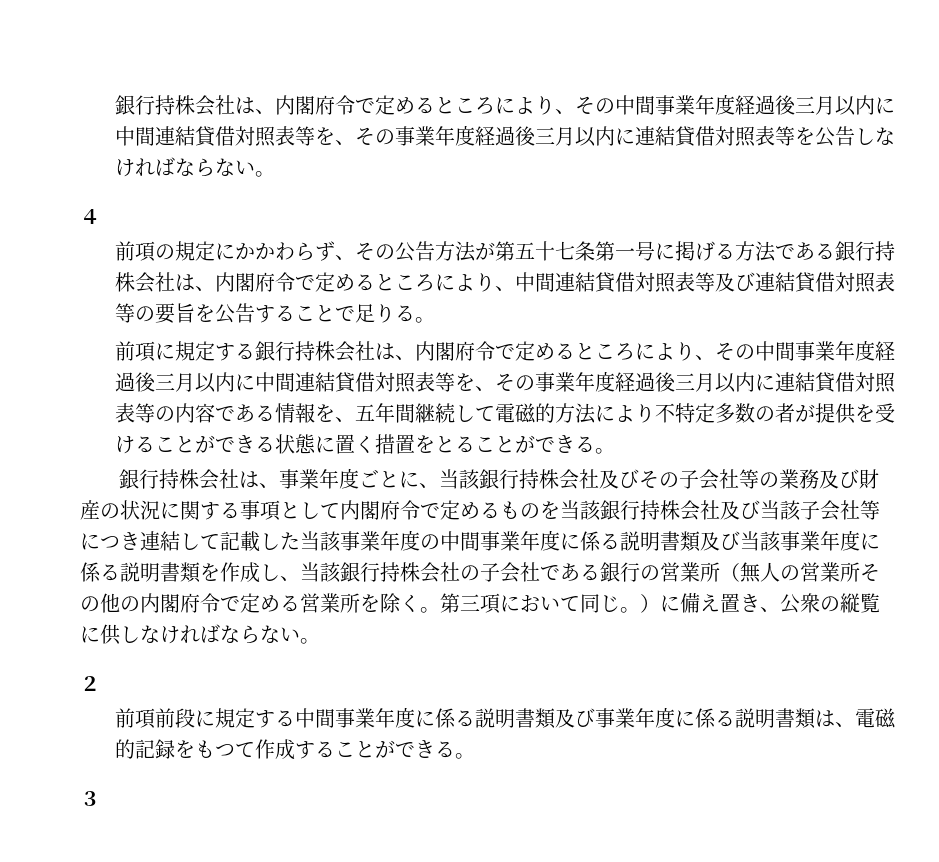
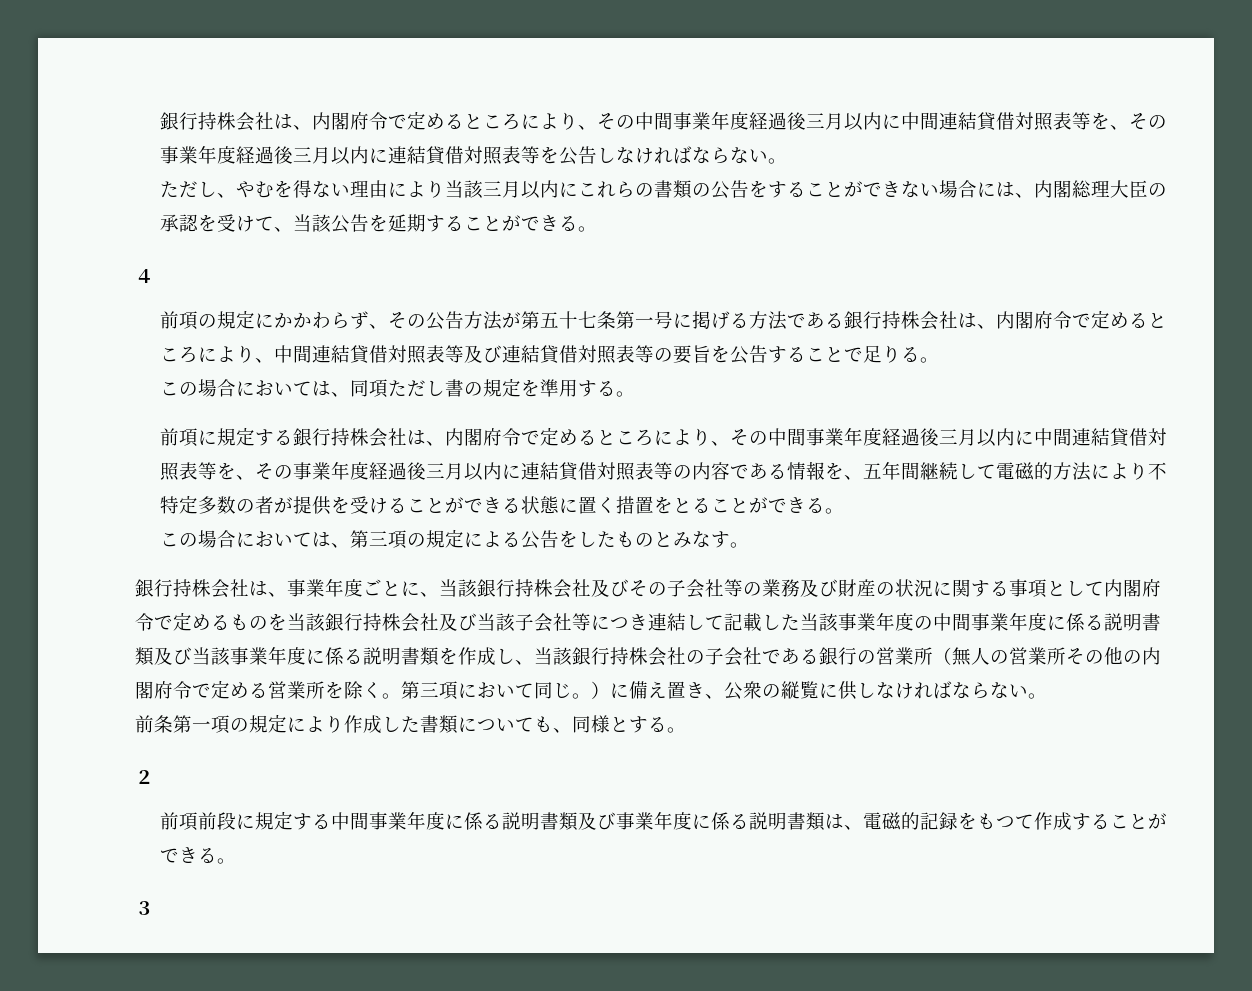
+ ただし、やむを得ない理由により当該三月以内にこれらの書類の公告をすることができない場合には、内閣総理大臣の承認を受けて、当該公告を延期することができる。
+ この場合においては、同項ただし書の規定を準用する。
+ この場合においては、第三項の規定による公告をしたものとみなす。
+ 前条第一項の規定により作成した書類についても、同様とする。

